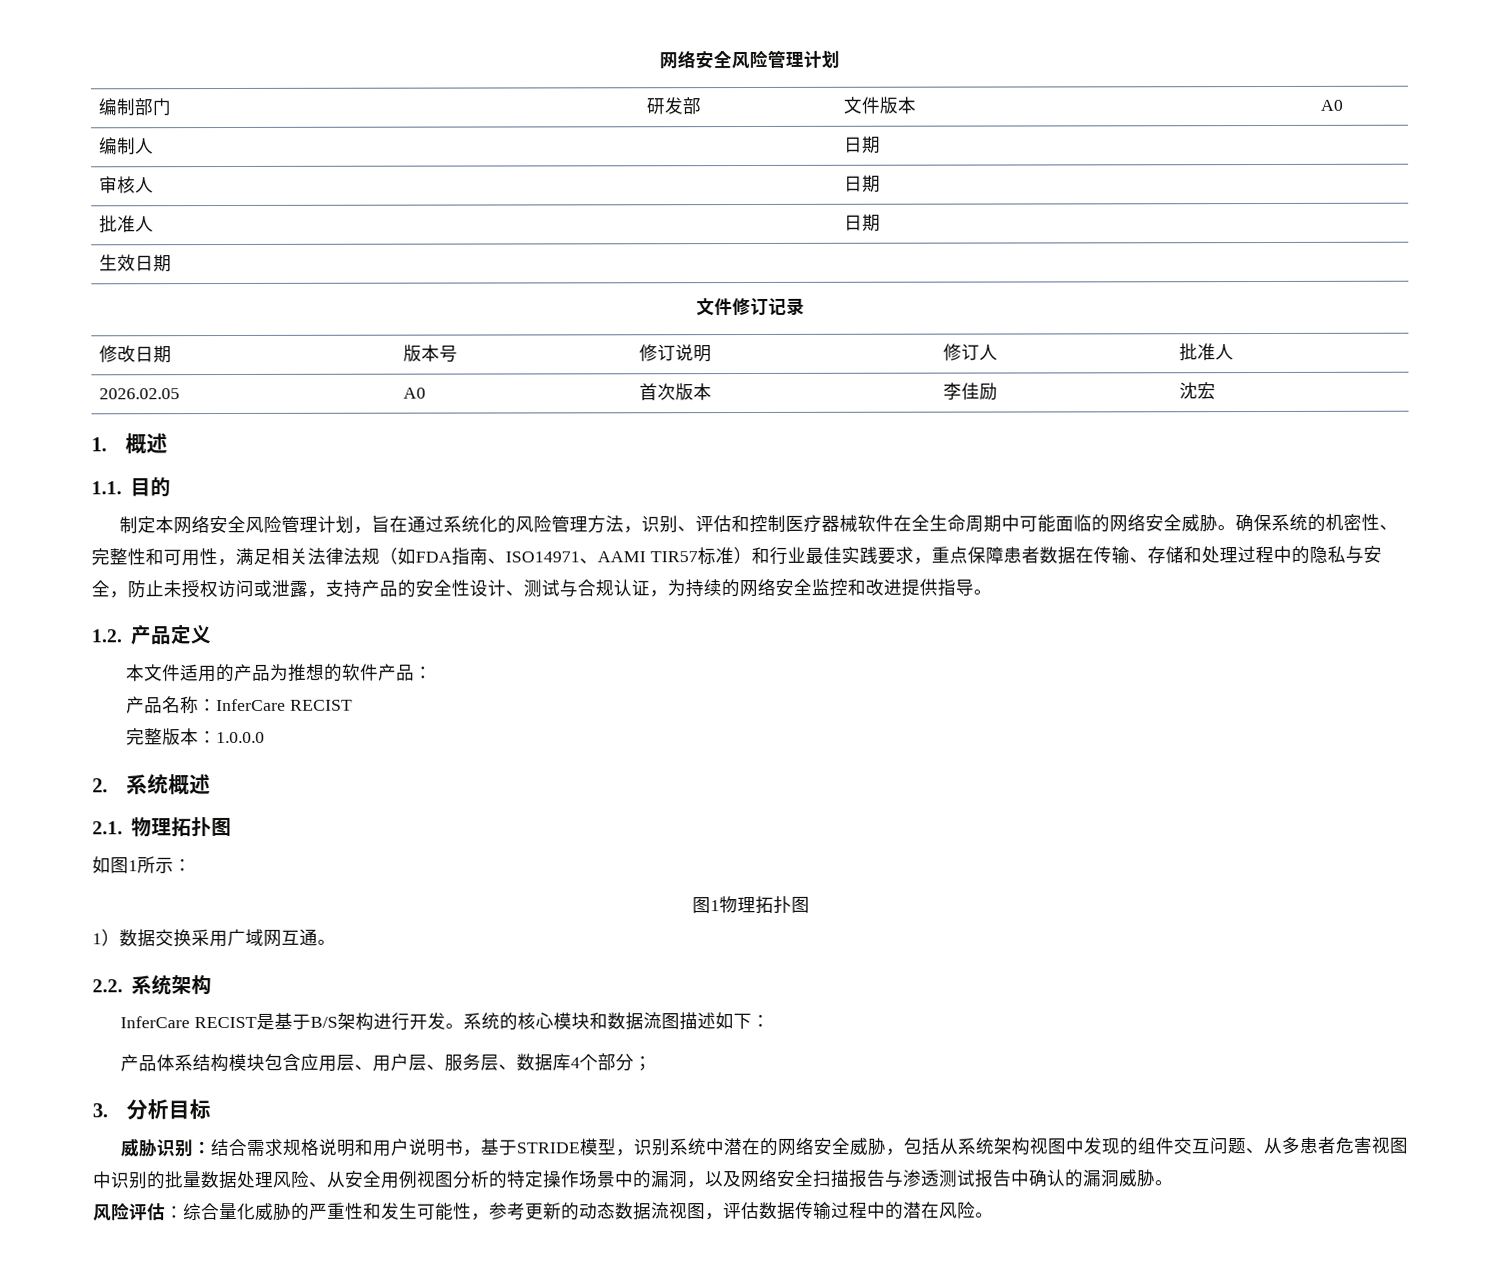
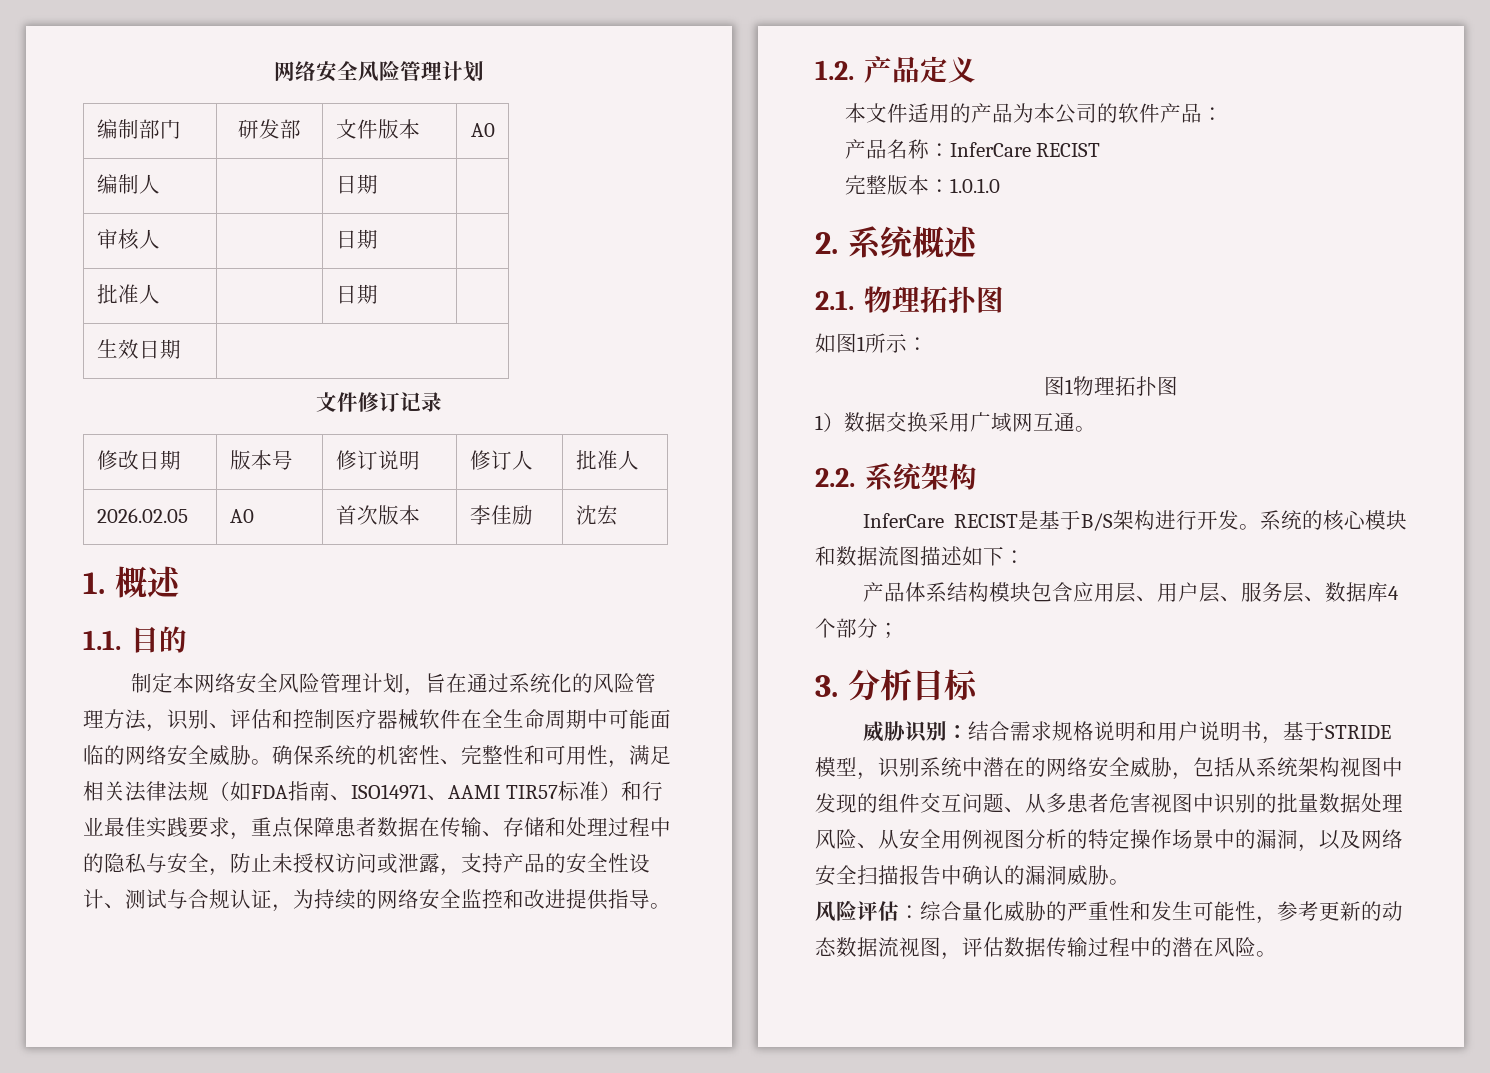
- 本文件适用的产品为推想的软件产品：
+ 本文件适用的产品为本公司的软件产品：
- 完整版本：1.0.0.0
+ 完整版本：1.0.1.0
- 结合需求规格说明和用户说明书，基于STRIDE模型，识别系统中潜在的网络安全威胁，包括从系统架构视图中发现的组件交互问题、从多患者危害视图中识别的批量数据处理风险、从安全用例视图分析的特定操作场景中的漏洞，以及网络安全扫描报告与渗透测试报告中确认的漏洞威胁。
+ 结合需求规格说明和用户说明书，基于STRIDE模型，识别系统中潜在的网络安全威胁，包括从系统架构视图中发现的组件交互问题、从多患者危害视图中识别的批量数据处理风险、从安全用例视图分析的特定操作场景中的漏洞，以及网络安全扫描报告中确认的漏洞威胁。

